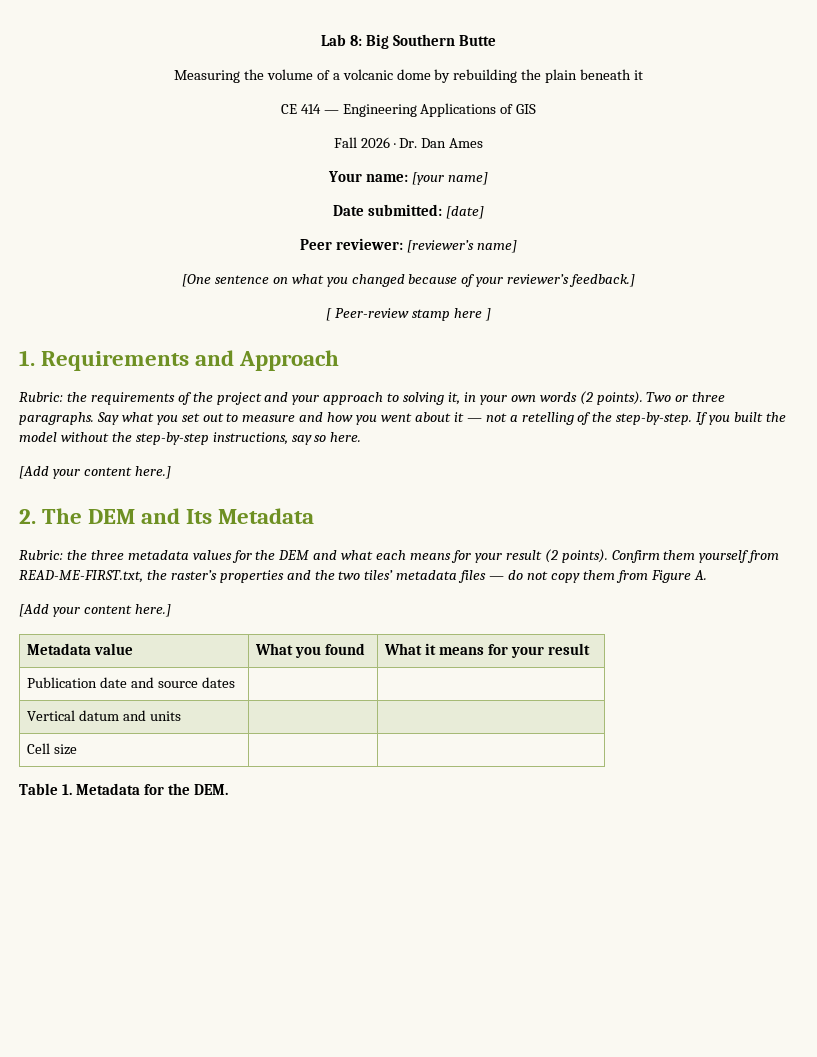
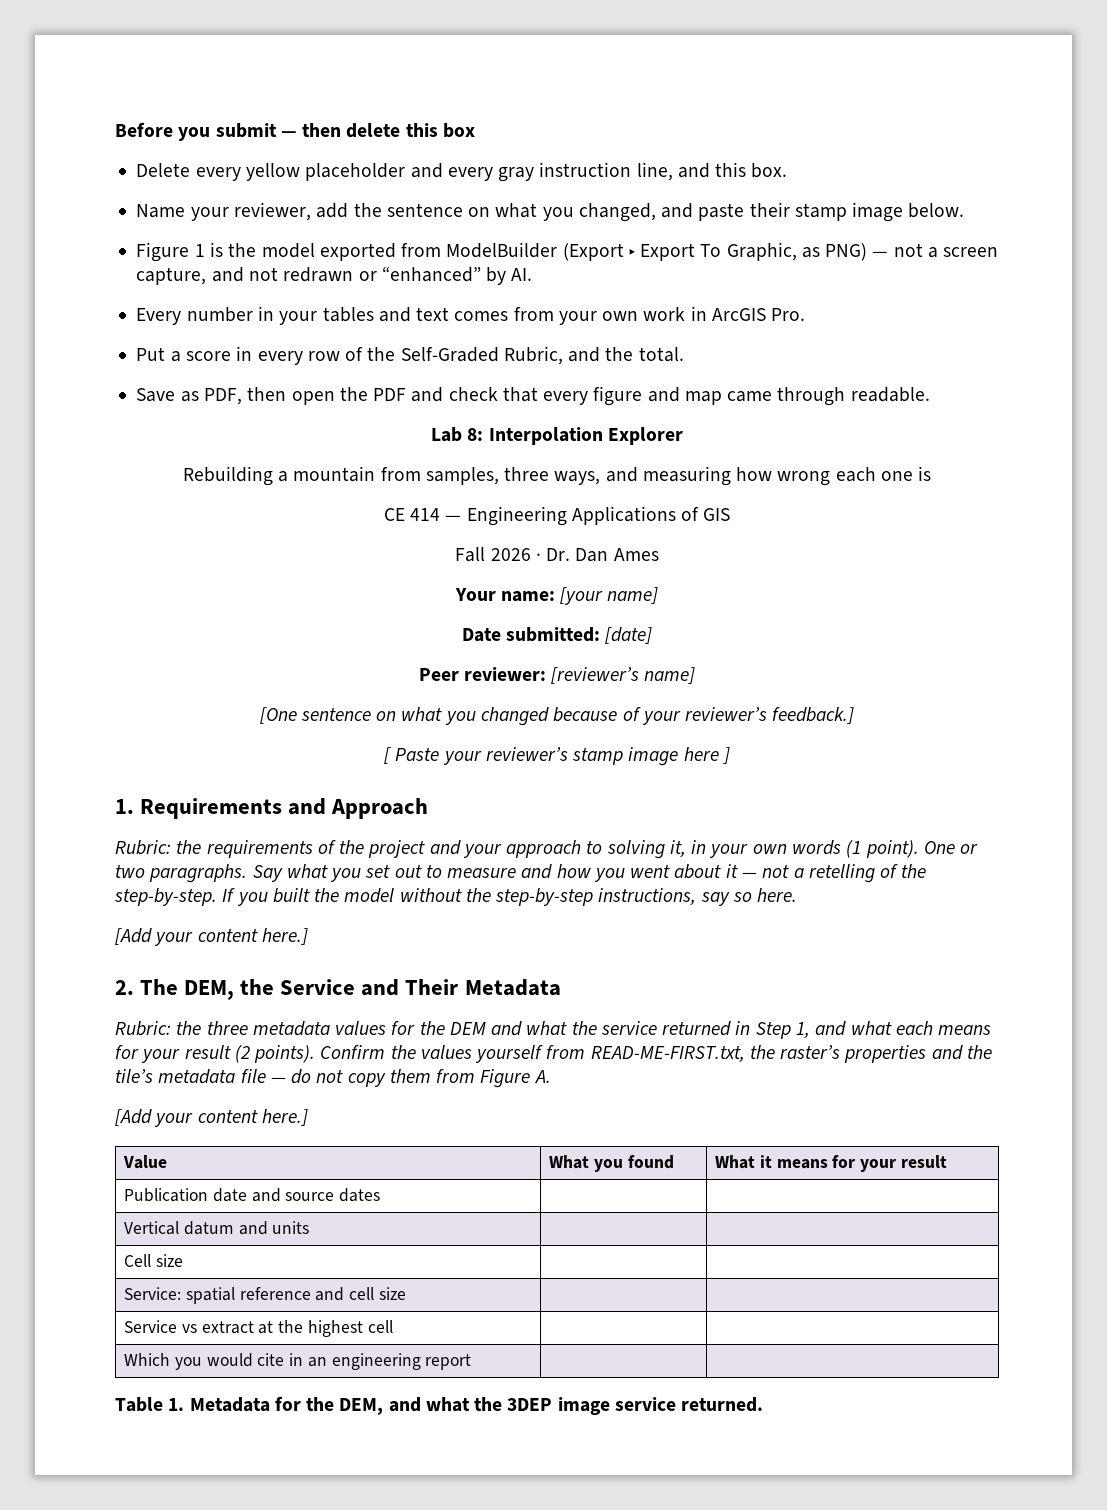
- Lab 8: Big Southern Butte
- Measuring the volume of a volcanic dome by rebuilding the plain beneath it
+ Before you submit — then delete this box
+ Delete every yellow placeholder and every gray instruction line, and this box.
+ Name your reviewer, add the sentence on what you changed, and paste their stamp image below.
+ Figure 1 is the model exported from ModelBuilder (Export ▸ Export To Graphic, as PNG) — not a screen capture, and not redrawn or “enhanced” by AI.
+ Every number in your tables and text comes from your own work in ArcGIS Pro.
+ Put a score in every row of the Self-Graded Rubric, and the total.
+ Save as PDF, then open the PDF and check that every figure and map came through readable.
+ Lab 8: Interpolation Explorer
+ Rebuilding a mountain from samples, three ways, and measuring how wrong each one is
- [ Peer-review stamp here ]
+ [ Paste your reviewer’s stamp image here ]
- Rubric: the requirements of the project and your approach to solving it, in your own words (2 points). Two or three paragraphs.
+ Rubric: the requirements of the project and your approach to solving it, in your own words (1 point). One or two paragraphs.
- 2. The DEM and Its Metadata
+ 2. The DEM, the Service and Their Metadata
- Rubric: the three metadata values for the DEM and what each means for your result (2 points).
+ Rubric: the three metadata values for the DEM and what the service returned in Step 1, and what each means for your result (2 points).
- Confirm them yourself from READ-ME-FIRST.txt, the raster’s properties and the two tiles’ metadata files — do not copy them from Figure A.
+ Confirm the values yourself from READ-ME-FIRST.txt, the raster’s properties and the tile’s metadata file — do not copy them from Figure A.
- Metadata value | What you found | What it means for your result
+ Value | What you found | What it means for your result
+ Service: spatial reference and cell size | |
+ Service vs extract at the highest cell | |
+ Which you would cite in an engineering report | |
- Table 1. Metadata for the DEM.
+ Table 1. Metadata for the DEM, and what the 3DEP image service returned.

